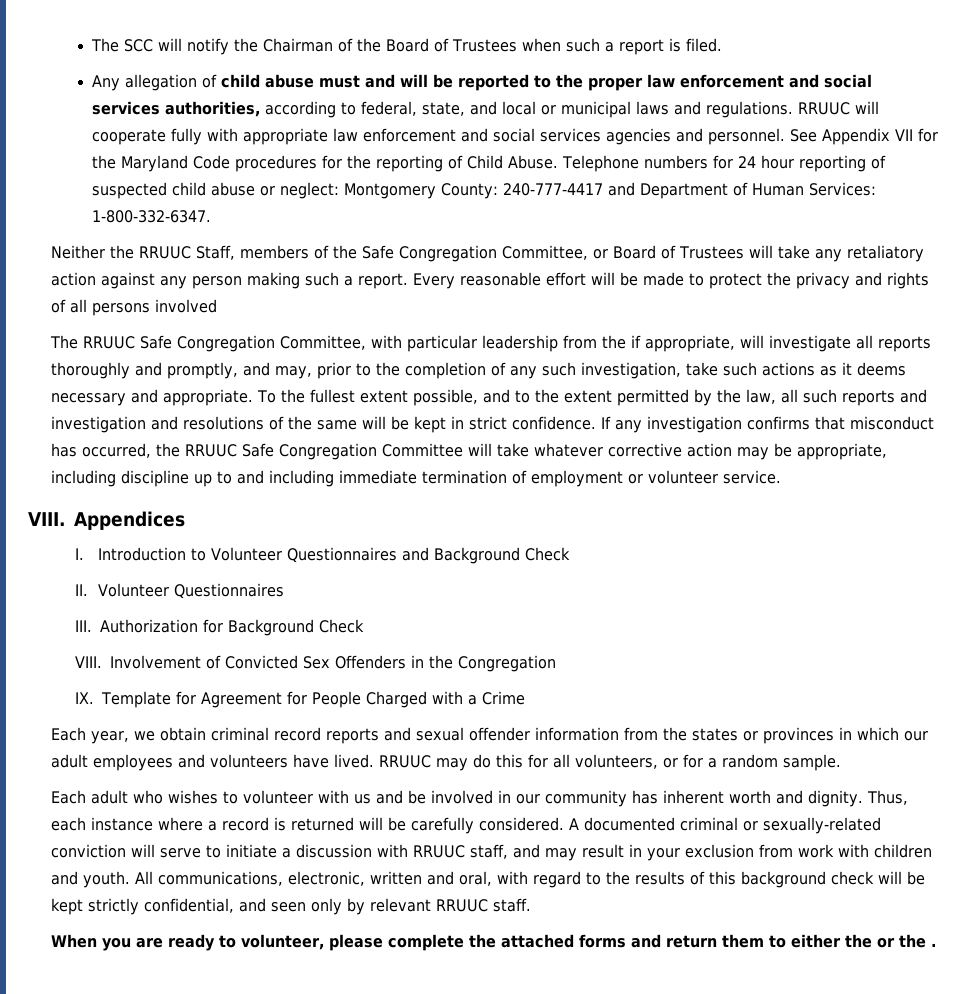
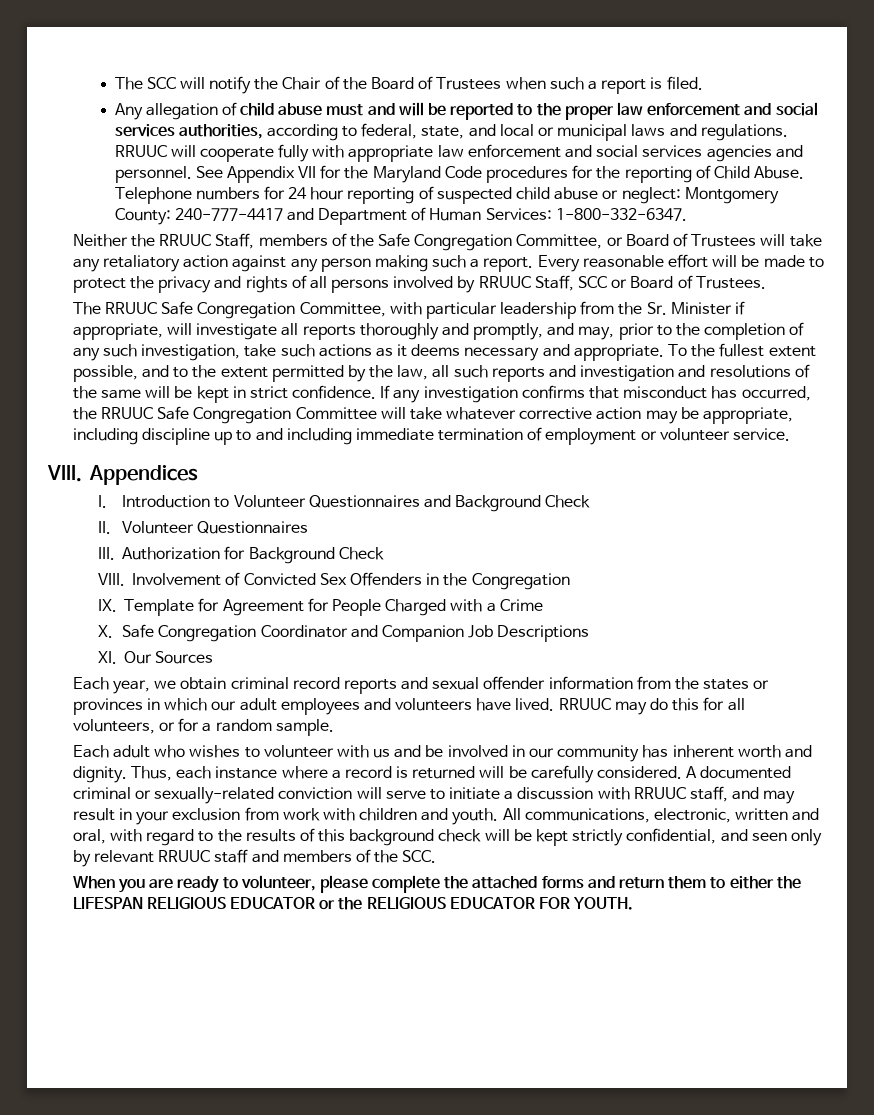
- The SCC will notify the Chairman of the Board of Trustees when such a report is filed.
+ The SCC will notify the Chair of the Board of Trustees when such a report is filed.
- Every reasonable effort will be made to protect the privacy and rights of all persons involved
+ Every reasonable effort will be made to protect the privacy and rights of all persons involved by RRUUC Staff, SCC or Board of Trustees.
- The RRUUC Safe Congregation Committee, with particular leadership from the if appropriate, will investigate all reports thoroughly and promptly, and may, prior to the completion of any such investigation, take such actions as it deems necessary and appropriate.
+ The RRUUC Safe Congregation Committee, with particular leadership from the Sr. Minister if appropriate, will investigate all reports thoroughly and promptly, and may, prior to the completion of any such investigation, take such actions as it deems necessary and appropriate.
+ X. Safe Congregation Coordinator and Companion Job Descriptions
+ XI. Our Sources
- All communications, electronic, written and oral, with regard to the results of this background check will be kept strictly confidential, and seen only by relevant RRUUC staff.
+ All communications, electronic, written and oral, with regard to the results of this background check will be kept strictly confidential, and seen only by relevant RRUUC staff and members of the SCC.
- When you are ready to volunteer, please complete the attached forms and return them to either the or the .
+ When you are ready to volunteer, please complete the attached forms and return them to either the LIFESPAN RELIGIOUS EDUCATOR or the RELIGIOUS EDUCATOR FOR YOUTH.

